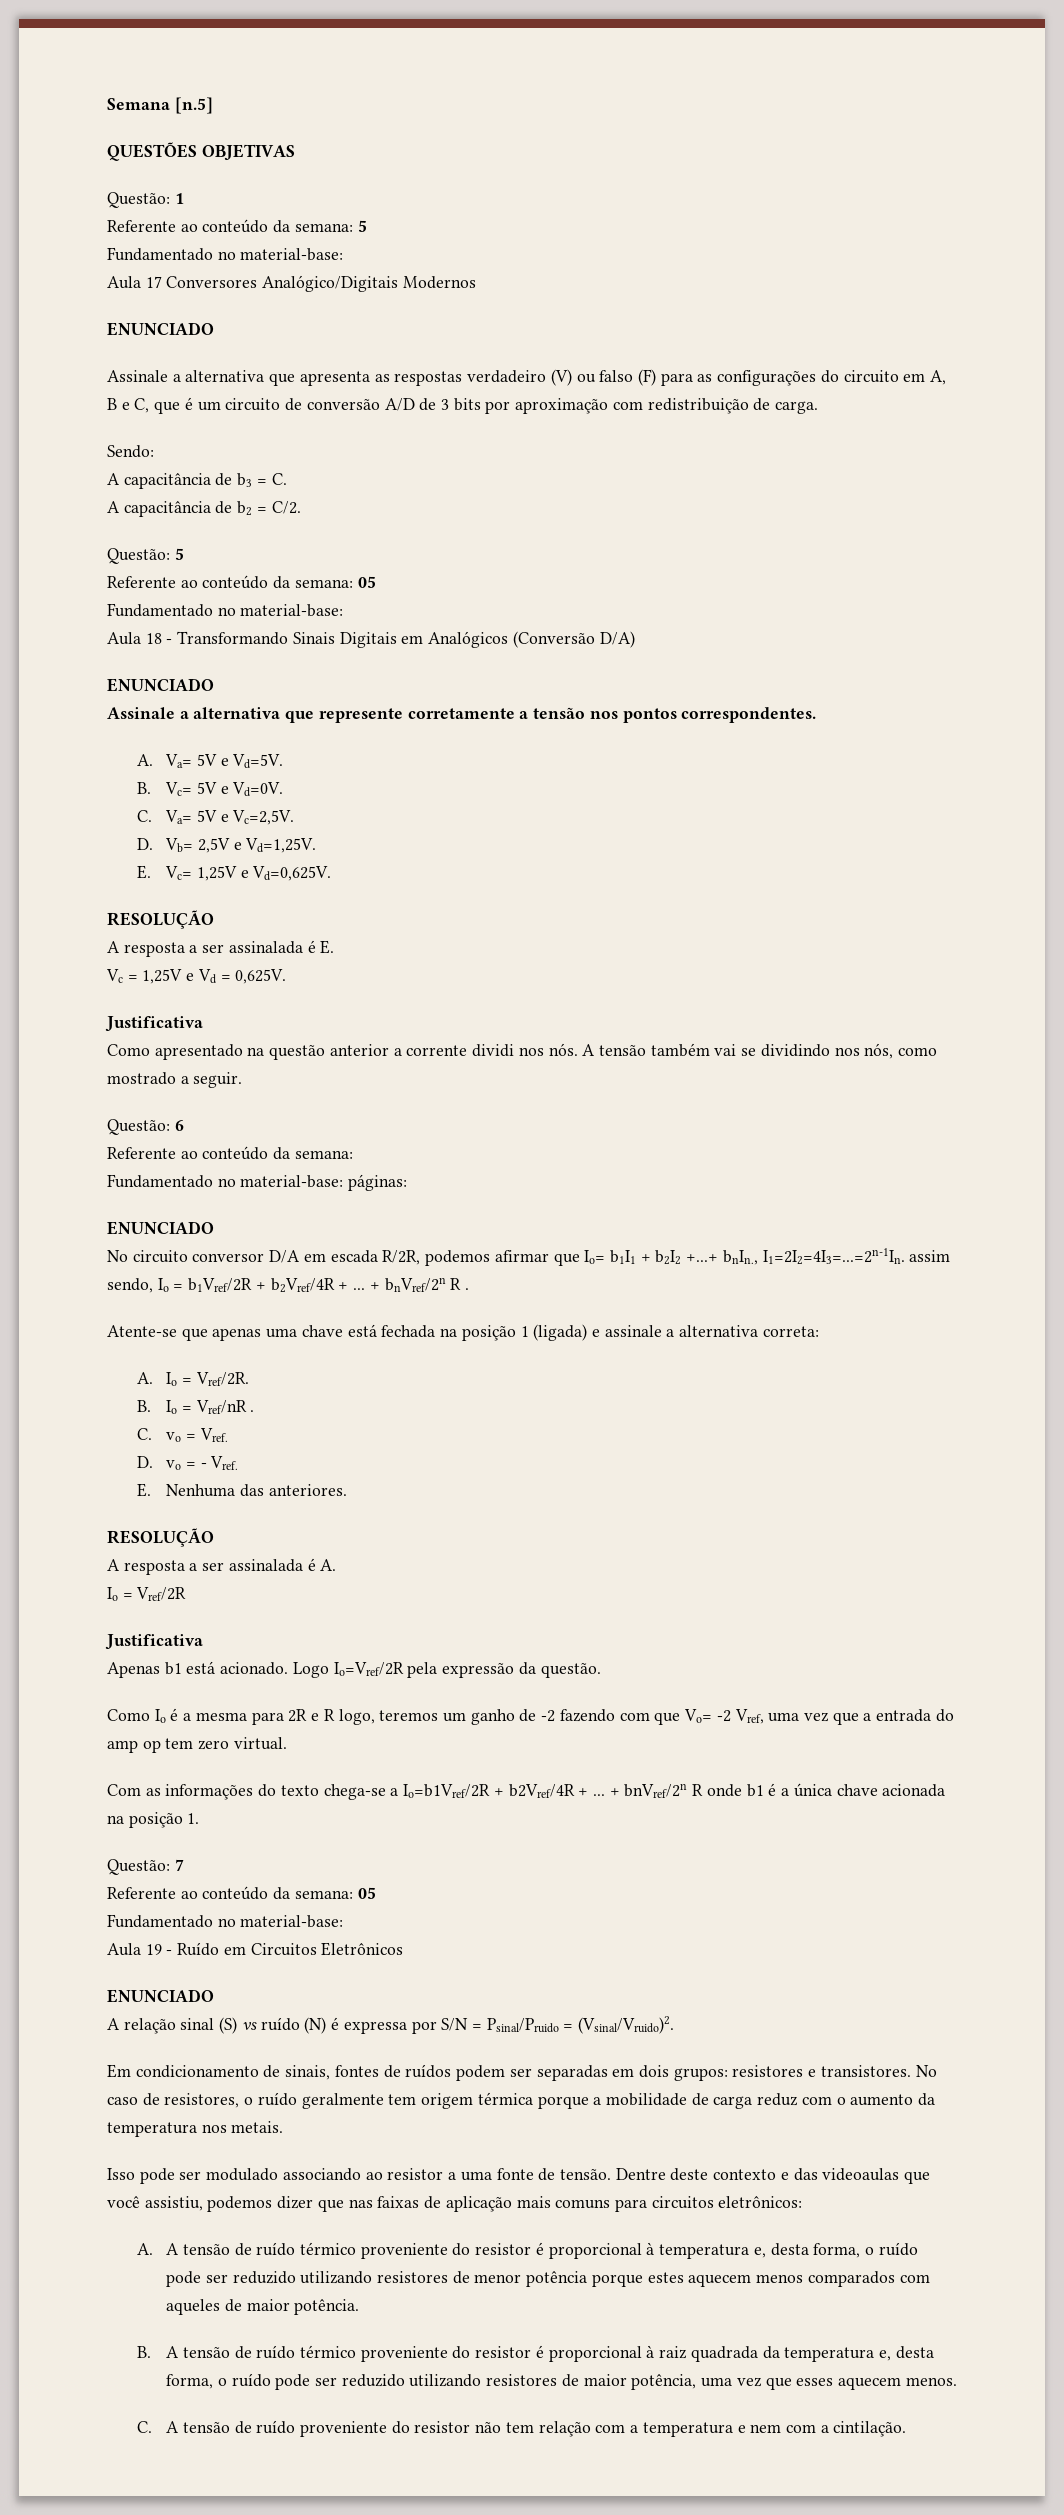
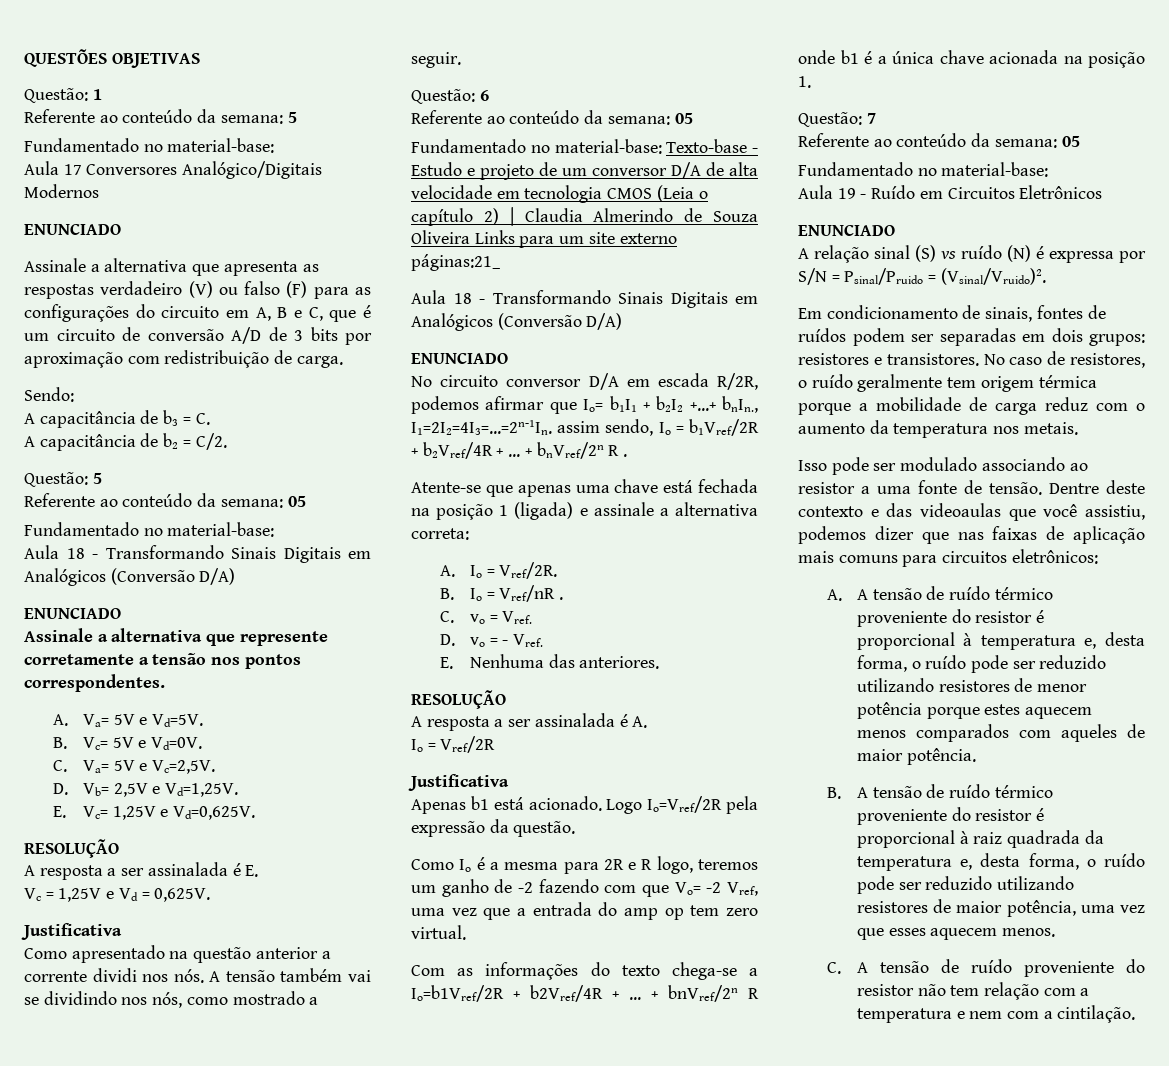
- Semana [n.5]
  Questão: 6
- Referente ao conteúdo da semana:
- Fundamentado no material-base: páginas:
+ Referente ao conteúdo da semana: 05
+ Fundamentado no material-base: Texto-base - Estudo e projeto de um conversor D/A de alta velocidade em tecnologia CMOS (Leia o capítulo 2) | Claudia Almerindo de Souza Oliveira Links para um site externo páginas:21_
+ Aula 18 - Transformando Sinais Digitais em Analógicos (Conversão D/A)

